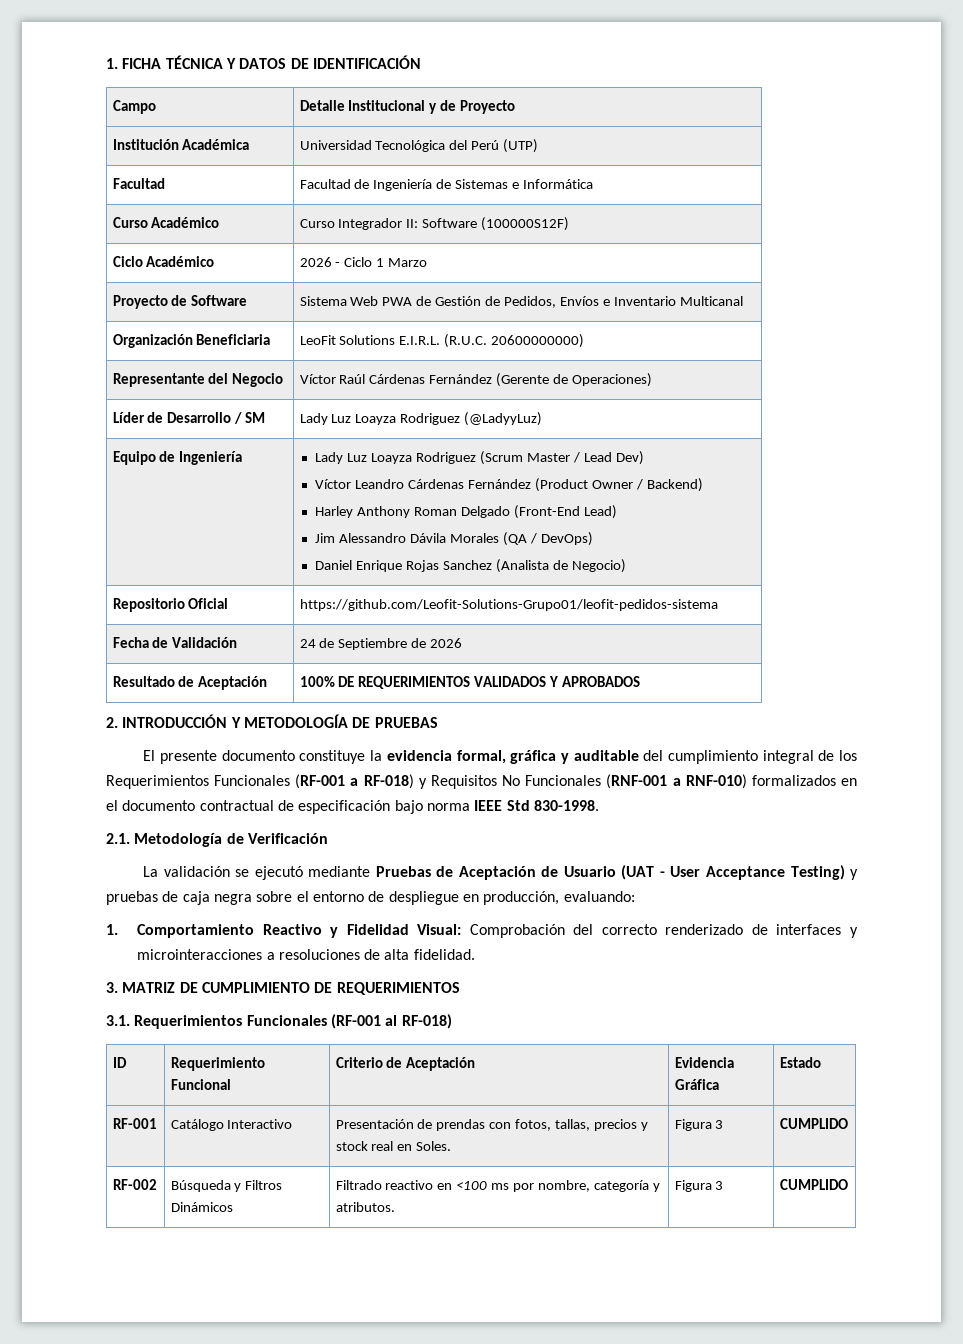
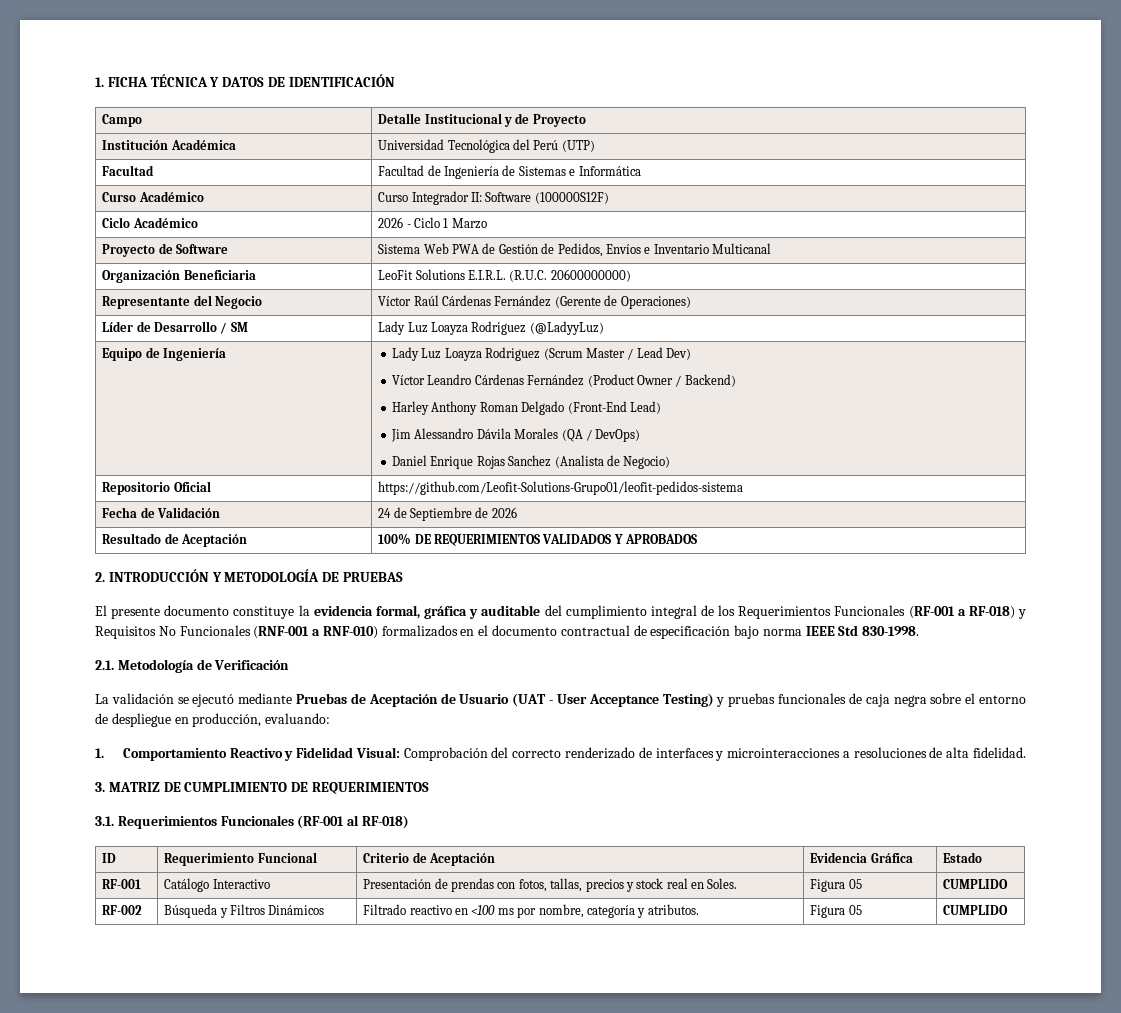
- La validación se ejecutó mediante Pruebas de Aceptación de Usuario (UAT - User Acceptance Testing) y pruebas de caja negra sobre el entorno de despliegue en producción, evaluando:
+ La validación se ejecutó mediante Pruebas de Aceptación de Usuario (UAT - User Acceptance Testing) y pruebas funcionales de caja negra sobre el entorno de despliegue en producción, evaluando:
- RF-001 | Catálogo Interactivo | Presentación de prendas con fotos, tallas, precios y stock real en Soles. | Figura 3 | CUMPLIDO
+ RF-001 | Catálogo Interactivo | Presentación de prendas con fotos, tallas, precios y stock real en Soles. | Figura 05 | CUMPLIDO
- RF-002 | Búsqueda y Filtros Dinámicos | Filtrado reactivo en <100 ms por nombre, categoría y atributos. | Figura 3 | CUMPLIDO
+ RF-002 | Búsqueda y Filtros Dinámicos | Filtrado reactivo en <100 ms por nombre, categoría y atributos. | Figura 05 | CUMPLIDO

